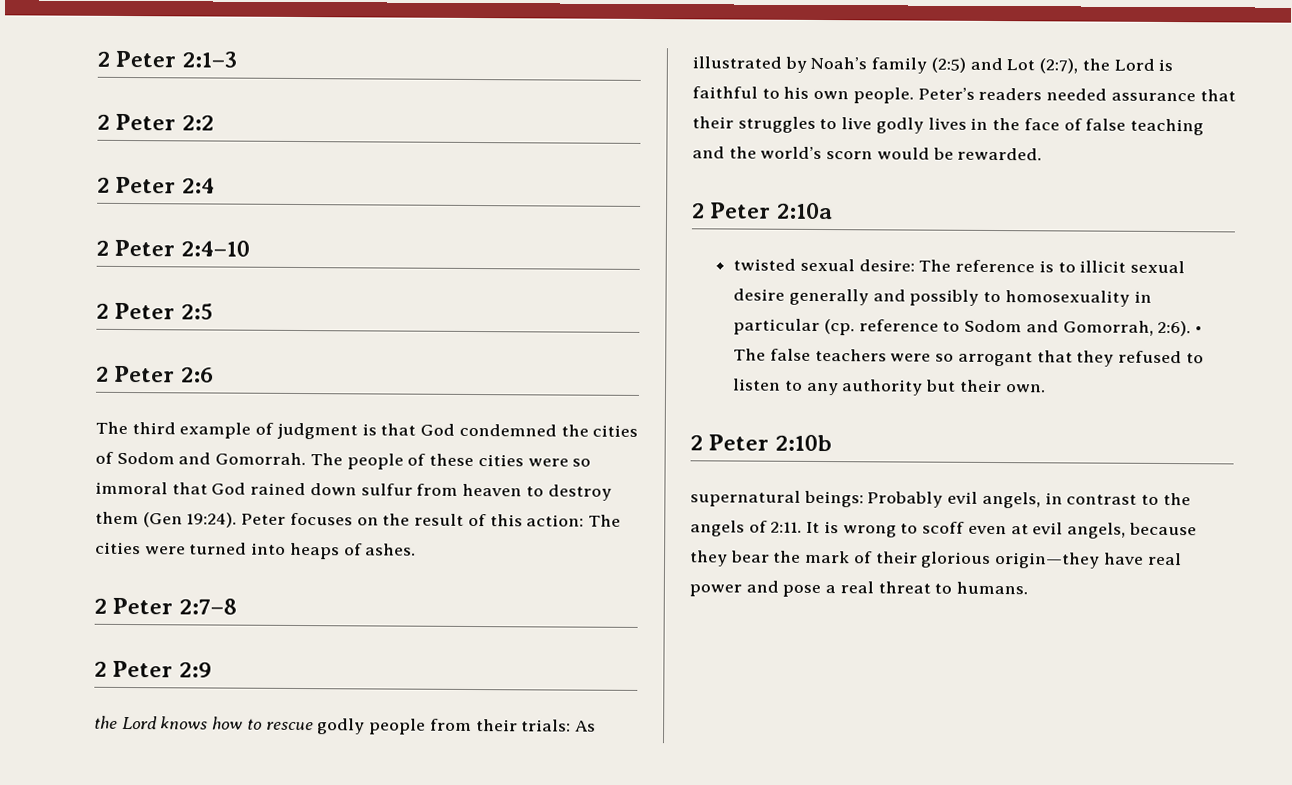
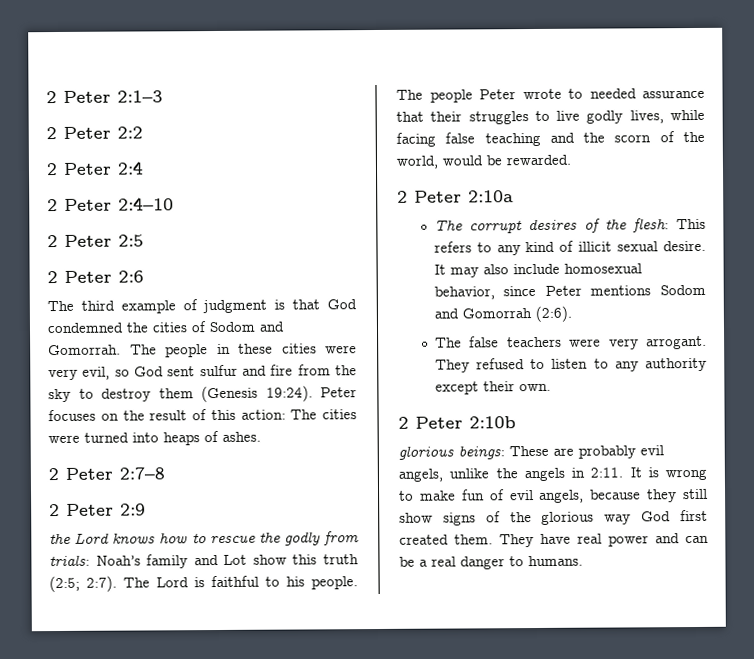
- The people of these cities were so immoral that God rained down sulfur from heaven to destroy them (Gen 19:24).
+ The people in these cities were very evil, so God sent sulfur and fire from the sky to destroy them (Genesis 19:24).
- the Lord knows how to rescue godly people from their trials: As illustrated by Noah’s family (2:5) and Lot (2:7), the Lord is faithful to his own people. Peter’s readers needed assurance that their struggles to live godly lives in the face of false teaching and the world’s scorn would be rewarded.
+ the Lord knows how to rescue the godly from trials: Noah’s family and Lot show this truth (2:5; 2:7). The Lord is faithful to his people. The people Peter wrote to needed assurance that their struggles to live godly lives, while facing false teaching and the scorn of the world, would be rewarded.
- twisted sexual desire: The reference is to illicit sexual desire generally and possibly to homosexuality in particular (cp. reference to Sodom and Gomorrah, 2:6). • The false teachers were so arrogant that they refused to listen to any authority but their own.
+ The corrupt desires of the flesh: This refers to any kind of illicit sexual desire. It may also include homosexual behavior, since Peter mentions Sodom and Gomorrah (2:6).
+ The false teachers were very arrogant. They refused to listen to any authority except their own.
- supernatural beings: Probably evil angels, in contrast to the angels of 2:11.
+ glorious beings: These are probably evil angels, unlike the angels in 2:11.
- It is wrong to scoff even at evil angels, because they bear the mark of their glorious origin—they have real power and pose a real threat to humans.
+ It is wrong to make fun of evil angels, because they still show signs of the glorious way God first created them. They have real power and can be a real danger to humans.

